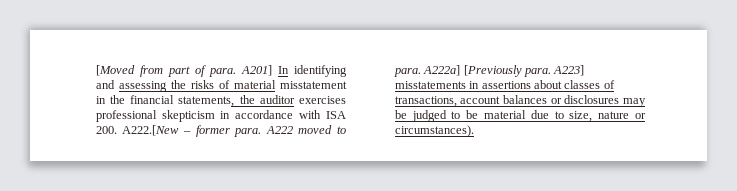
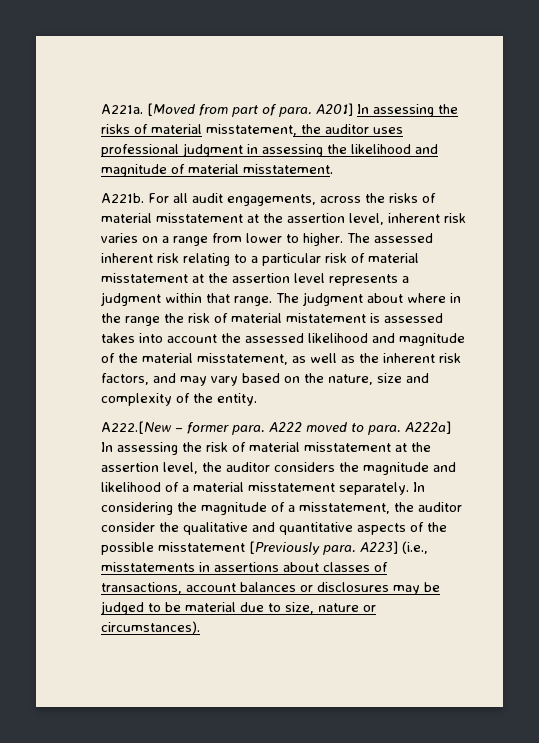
+ A221a.
- [Moved from part of para. A201] In identifying and assessing the risks of material misstatement in the financial statements, the auditor exercises professional skepticism in accordance with ISA 200. A222.[New – former para. A222 moved to para. A222a] [Previously para. A223] misstatements in assertions about classes of transactions, account balances or disclosures may be judged to be material due to size, nature or circumstances).
+ [Moved from part of para. A201] In assessing the risks of material misstatement, the auditor uses professional judgment in assessing the likelihood and magnitude of material misstatement.
+ A221b. For all audit engagements, across the risks of material misstatement at the assertion level, inherent risk varies on a range from lower to higher. The assessed inherent risk relating to a particular risk of material misstatement at the assertion level represents a judgment within that range. The judgment about where in the range the risk of material mistatement is assessed takes into account the assessed likelihood and magnitude of the material misstatement, as well as the inherent risk factors, and may vary based on the nature, size and complexity of the entity.
+ A222.[New – former para. A222 moved to para. A222a] In assessing the risk of material misstatement at the assertion level, the auditor considers the magnitude and likelihood of a material misstatement separately. In considering the magnitude of a misstatement, the auditor consider the qualitative and quantitative aspects of the possible misstatement [Previously para. A223] (i.e., misstatements in assertions about classes of transactions, account balances or disclosures may be judged to be material due to size, nature or circumstances).

